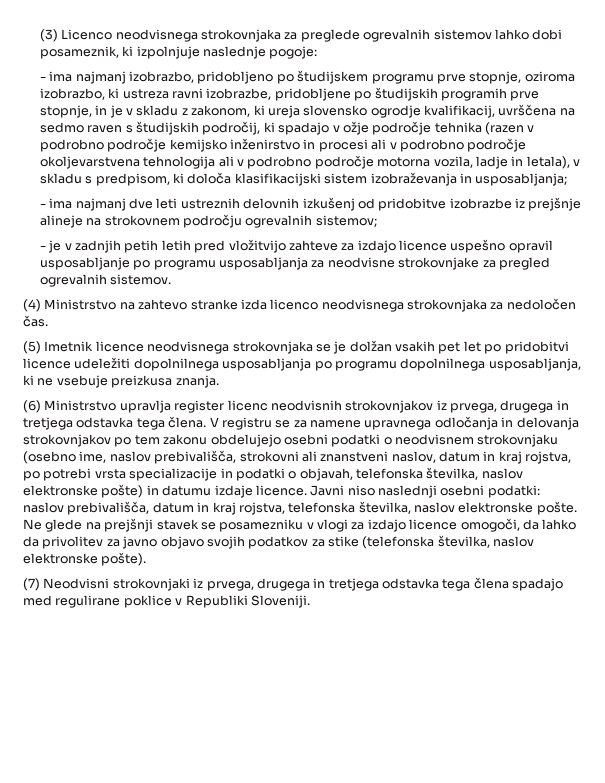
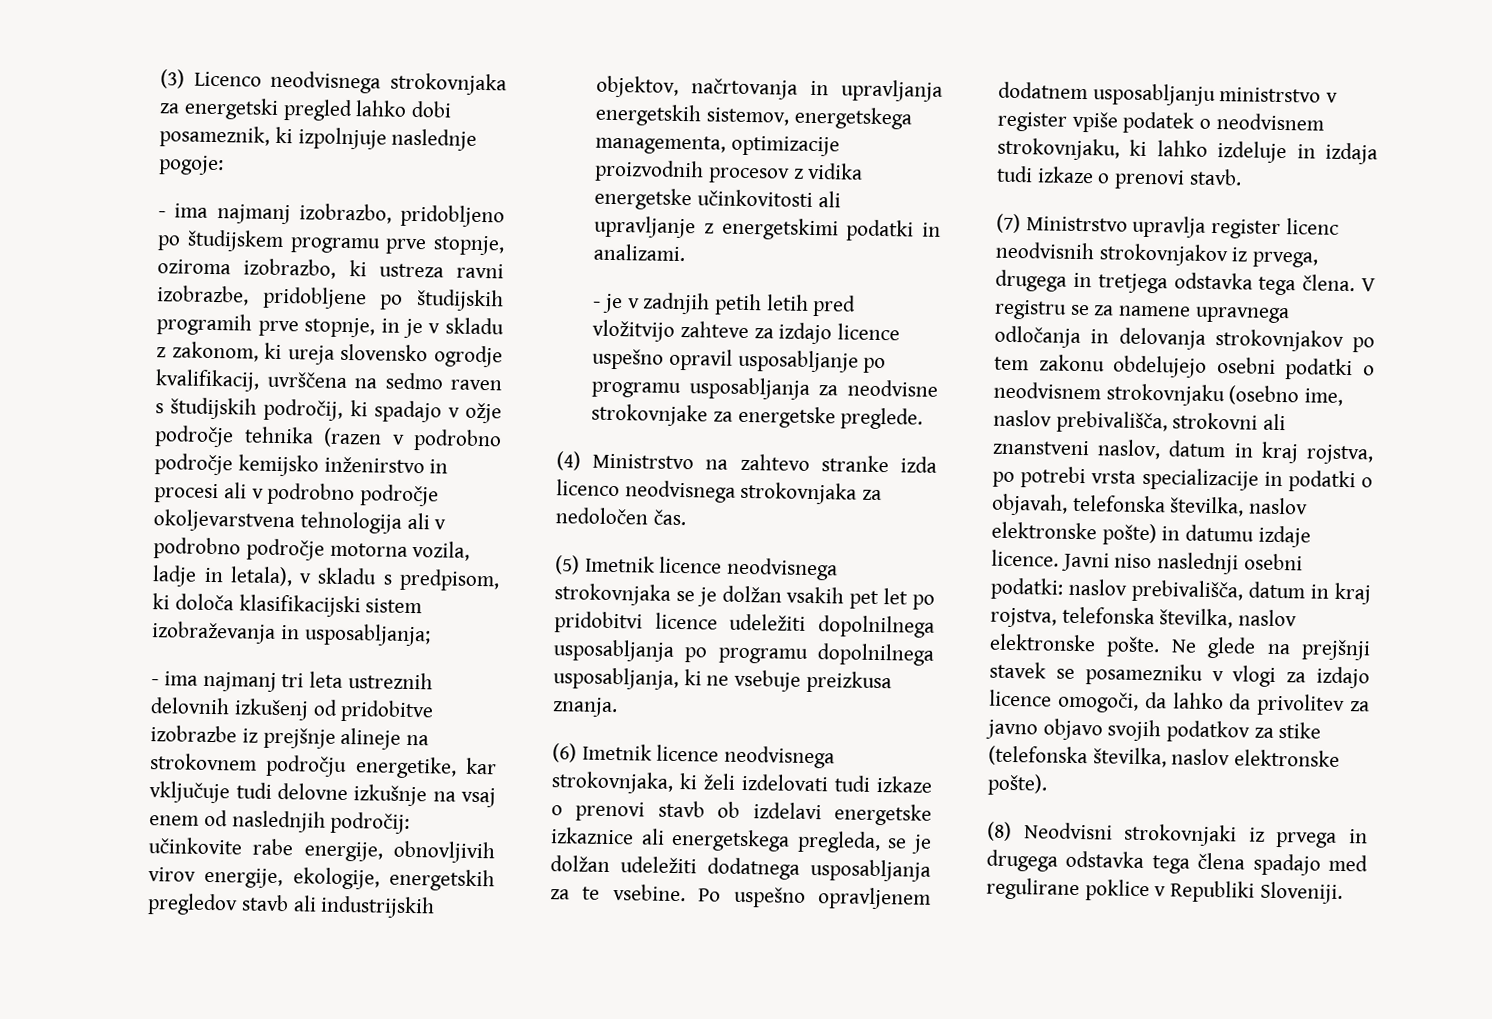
- (3) Licenco neodvisnega strokovnjaka za preglede ogrevalnih sistemov lahko dobi posameznik, ki izpolnjuje naslednje pogoje:
+ (3) Licenco neodvisnega strokovnjaka za energetski pregled lahko dobi posameznik, ki izpolnjuje naslednje pogoje:
- - ima najmanj dve leti ustreznih delovnih izkušenj od pridobitve izobrazbe iz prejšnje alineje na strokovnem področju ogrevalnih sistemov;
+ - ima najmanj tri leta ustreznih delovnih izkušenj od pridobitve izobrazbe iz prejšnje alineje na strokovnem področju energetike, kar vključuje tudi delovne izkušnje na vsaj enem od naslednjih področij: učinkovite rabe energije, obnovljivih virov energije, ekologije, energetskih pregledov stavb ali industrijskih objektov, načrtovanja in upravljanja energetskih sistemov, energetskega managementa, optimizacije proizvodnih procesov z vidika energetske učinkovitosti ali upravljanje z energetskimi podatki in analizami.
- - je v zadnjih petih letih pred vložitvijo zahteve za izdajo licence uspešno opravil usposabljanje po programu usposabljanja za neodvisne strokovnjake za pregled ogrevalnih sistemov.
+ - je v zadnjih petih letih pred vložitvijo zahteve za izdajo licence uspešno opravil usposabljanje po programu usposabljanja za neodvisne strokovnjake za energetske preglede.
- (6) Ministrstvo upravlja register licenc neodvisnih strokovnjakov iz prvega, drugega in tretjega odstavka tega člena.
+ (6) Imetnik licence neodvisnega strokovnjaka, ki želi izdelovati tudi izkaze o prenovi stavb ob izdelavi energetske izkaznice ali energetskega pregleda, se je dolžan udeležiti dodatnega usposabljanja za te vsebine. Po uspešno opravljenem dodatnem usposabljanju ministrstvo v register vpiše podatek o neodvisnem strokovnjaku, ki lahko izdeluje in izdaja tudi izkaze o prenovi stavb.
+ (7) Ministrstvo upravlja register licenc neodvisnih strokovnjakov iz prvega, drugega in tretjega odstavka tega člena.
- (7) Neodvisni strokovnjaki iz prvega, drugega in tretjega odstavka tega člena spadajo med regulirane poklice v Republiki Sloveniji.
+ (8) Neodvisni strokovnjaki iz prvega in drugega odstavka tega člena spadajo med regulirane poklice v Republiki Sloveniji.

